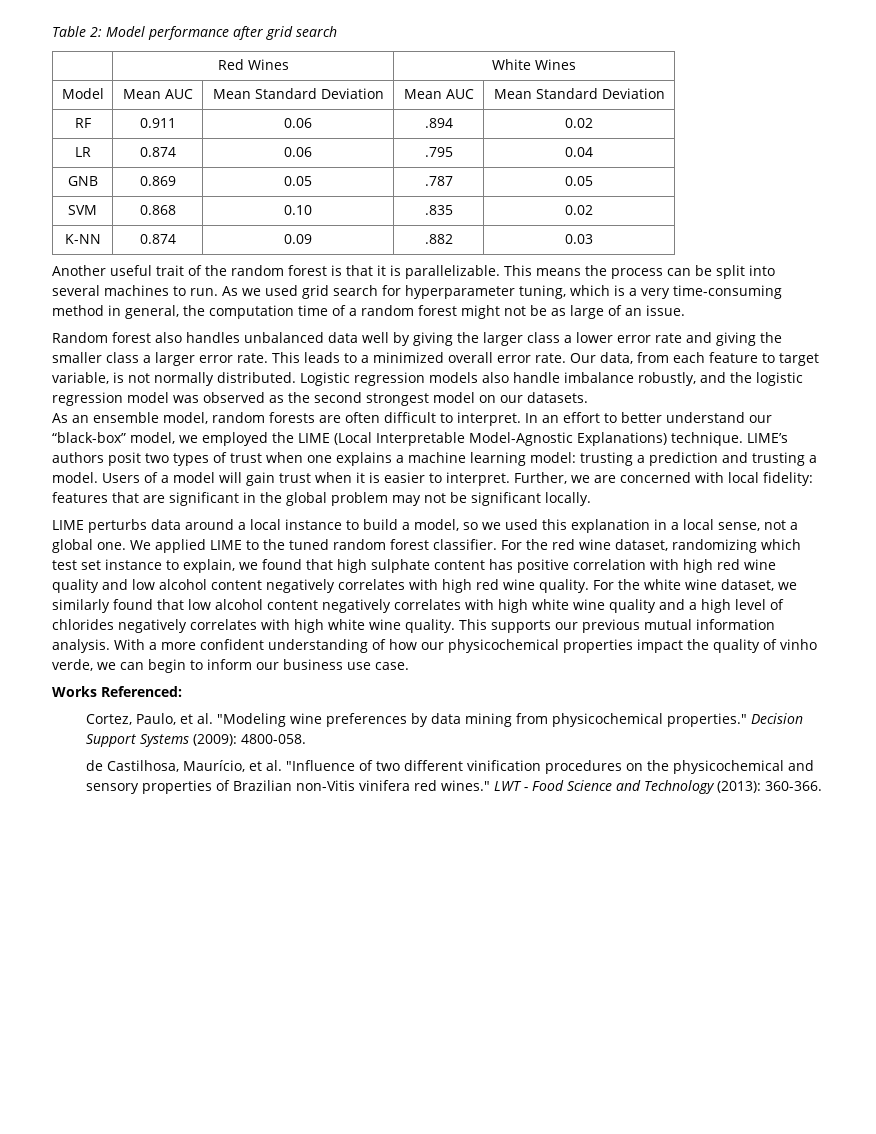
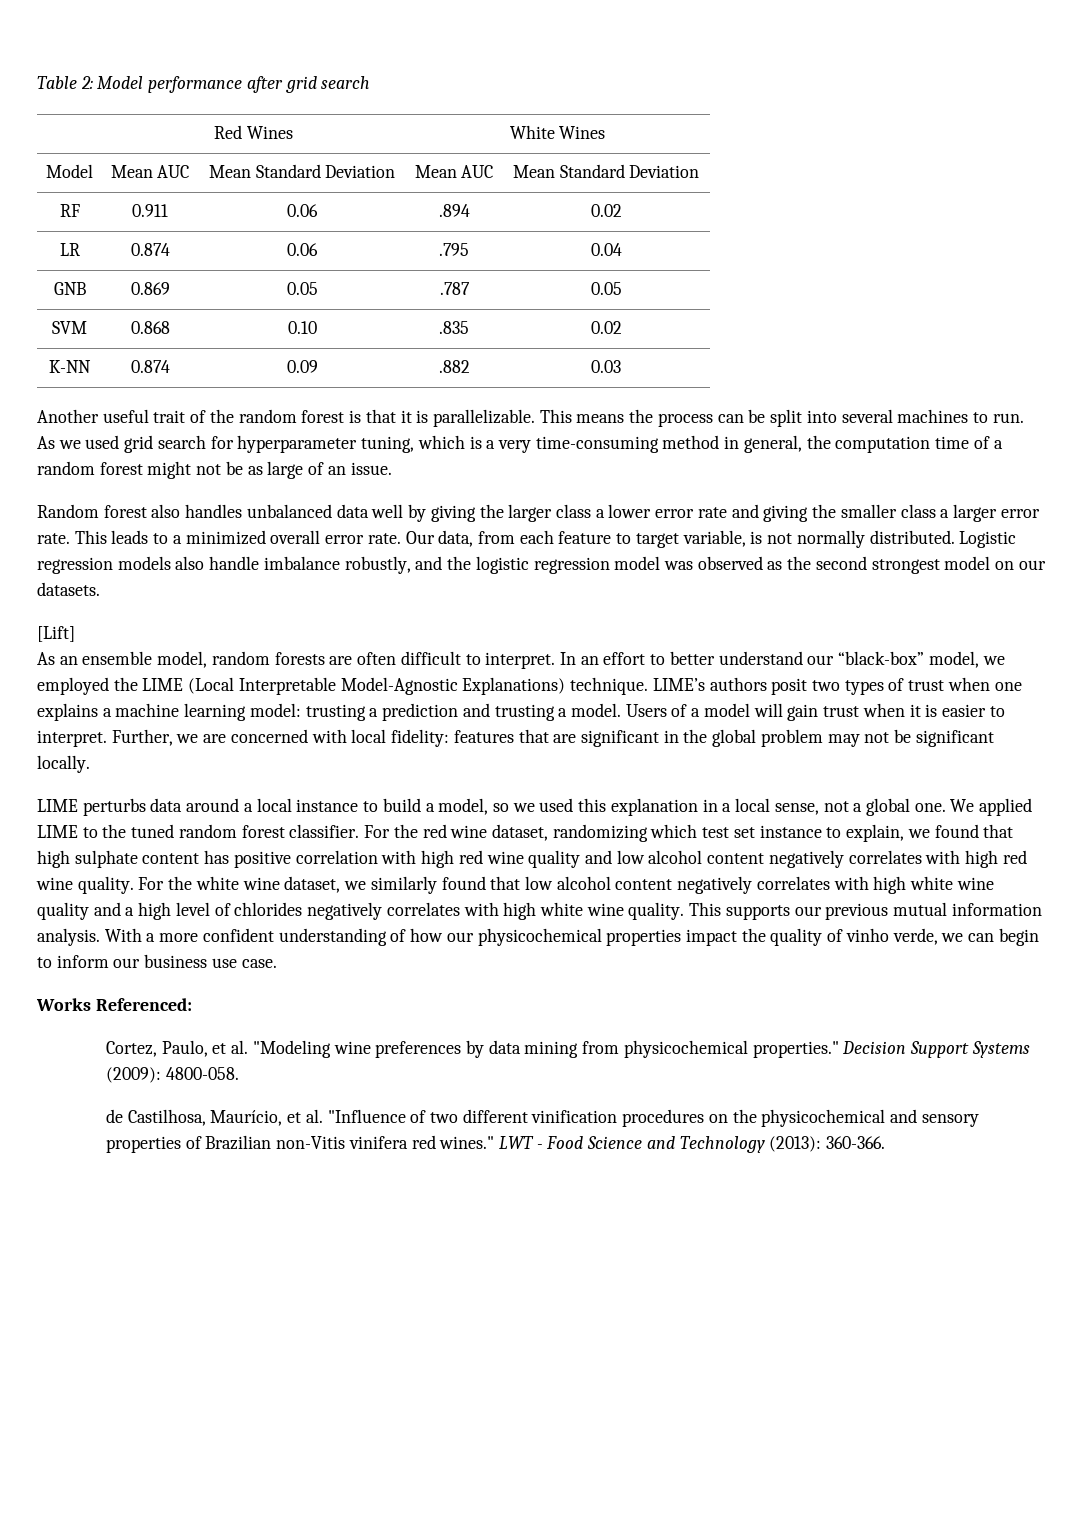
+ [Lift]

